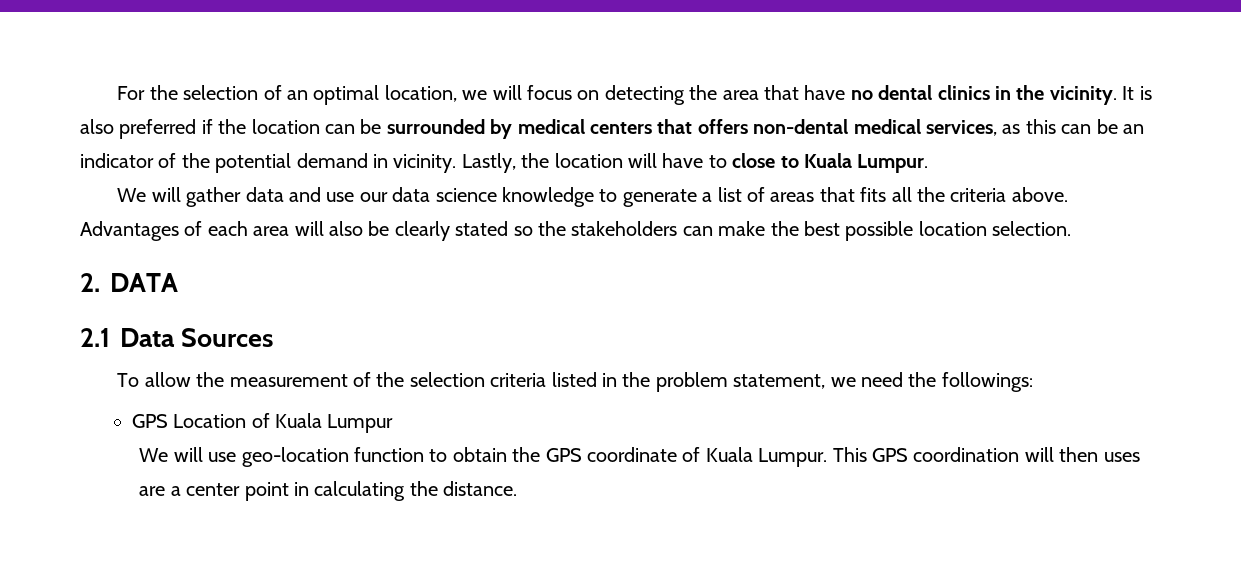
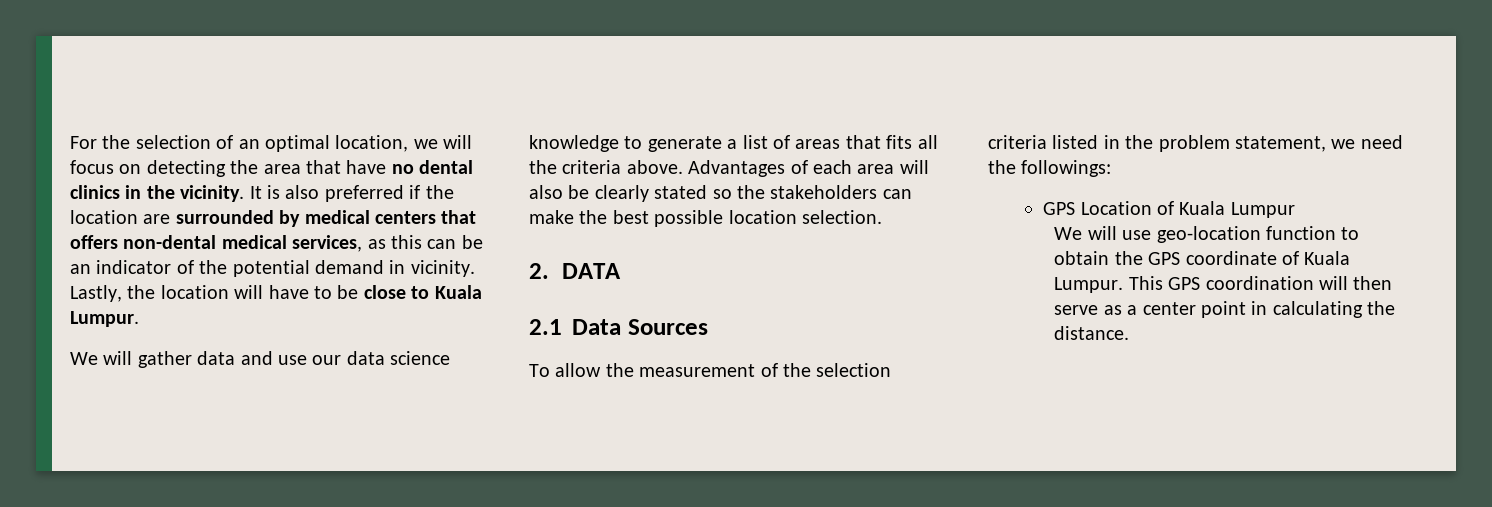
- It is also preferred if the location can be surrounded by medical centers that offers non-dental medical services, as this can be an indicator of the potential demand in vicinity.
+ It is also preferred if the location are surrounded by medical centers that offers non-dental medical services, as this can be an indicator of the potential demand in vicinity.
- Lastly, the location will have to close to Kuala Lumpur.
+ Lastly, the location will have to be close to Kuala Lumpur.
- This GPS coordination will then uses are a center point in calculating the distance.
+ This GPS coordination will then serve as a center point in calculating the distance.

